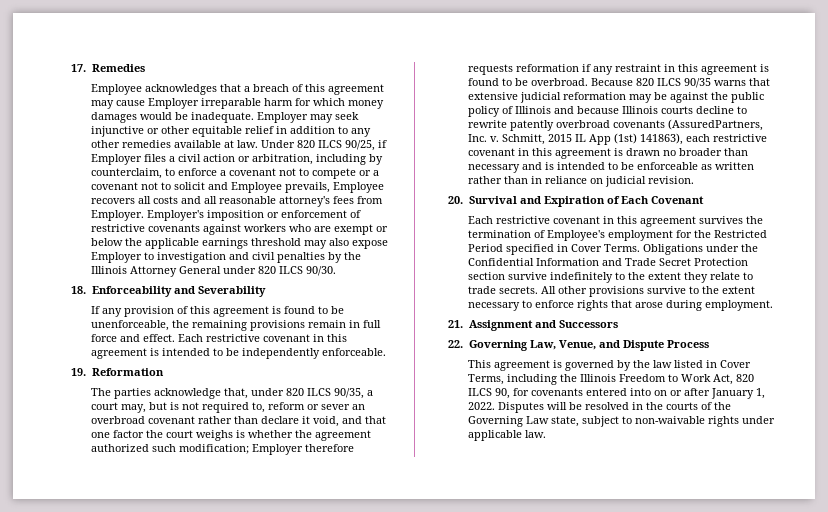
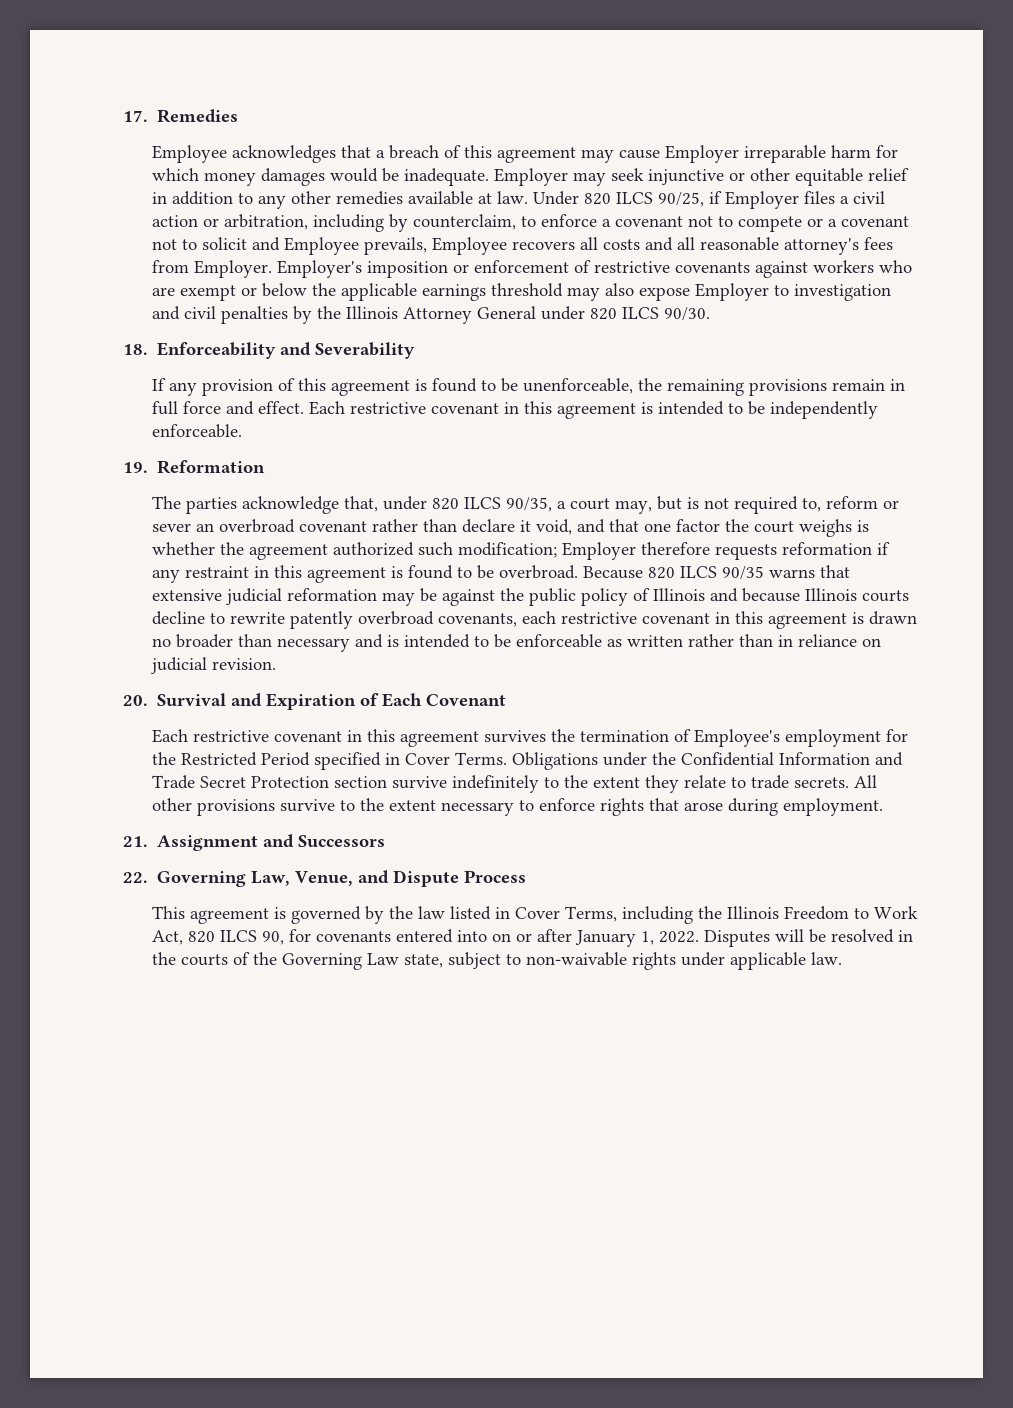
- Because 820 ILCS 90/35 warns that extensive judicial reformation may be against the public policy of Illinois and because Illinois courts decline to rewrite patently overbroad covenants (AssuredPartners, Inc. v. Schmitt, 2015 IL App (1st) 141863), each restrictive covenant in this agreement is drawn no broader than necessary and is intended to be enforceable as written rather than in reliance on judicial revision.
+ Because 820 ILCS 90/35 warns that extensive judicial reformation may be against the public policy of Illinois and because Illinois courts decline to rewrite patently overbroad covenants, each restrictive covenant in this agreement is drawn no broader than necessary and is intended to be enforceable as written rather than in reliance on judicial revision.

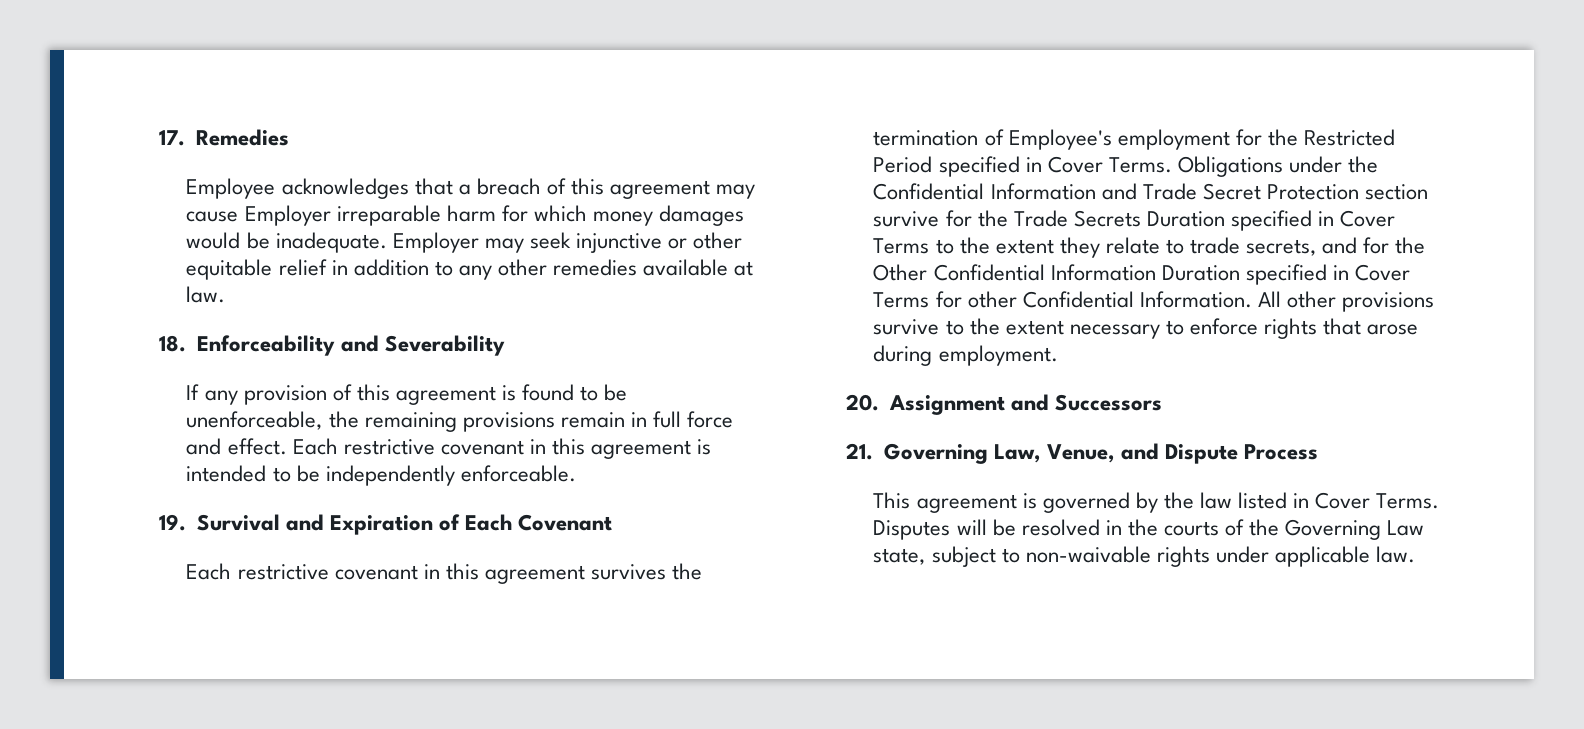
- Under 820 ILCS 90/25, if Employer files a civil action or arbitration, including by counterclaim, to enforce a covenant not to compete or a covenant not to solicit and Employee prevails, Employee recovers all costs and all reasonable attorney's fees from Employer. Employer's imposition or enforcement of restrictive covenants against workers who are exempt or below the applicable earnings threshold may also expose Employer to investigation and civil penalties by the Illinois Attorney General under 820 ILCS 90/30.
- 19. Reformation
- The parties acknowledge that, under 820 ILCS 90/35, a court may, but is not required to, reform or sever an overbroad covenant rather than declare it void, and that one factor the court weighs is whether the agreement authorized such modification; Employer therefore requests reformation if any restraint in this agreement is found to be overbroad. Because 820 ILCS 90/35 warns that extensive judicial reformation may be against the public policy of Illinois and because Illinois courts decline to rewrite patently overbroad covenants, each restrictive covenant in this agreement is drawn no broader than necessary and is intended to be enforceable as written rather than in reliance on judicial revision.
- 20. Survival and Expiration of Each Covenant
+ 19. Survival and Expiration of Each Covenant
- Obligations under the Confidential Information and Trade Secret Protection section survive indefinitely to the extent they relate to trade secrets.
+ Obligations under the Confidential Information and Trade Secret Protection section survive for the Trade Secrets Duration specified in Cover Terms to the extent they relate to trade secrets, and for the Other Confidential Information Duration specified in Cover Terms for other Confidential Information.
- 21. Assignment and Successors
+ 20. Assignment and Successors
- 22. Governing Law, Venue, and Dispute Process
+ 21. Governing Law, Venue, and Dispute Process
- This agreement is governed by the law listed in Cover Terms, including the Illinois Freedom to Work Act, 820 ILCS 90, for covenants entered into on or after January 1, 2022.
+ This agreement is governed by the law listed in Cover Terms.

